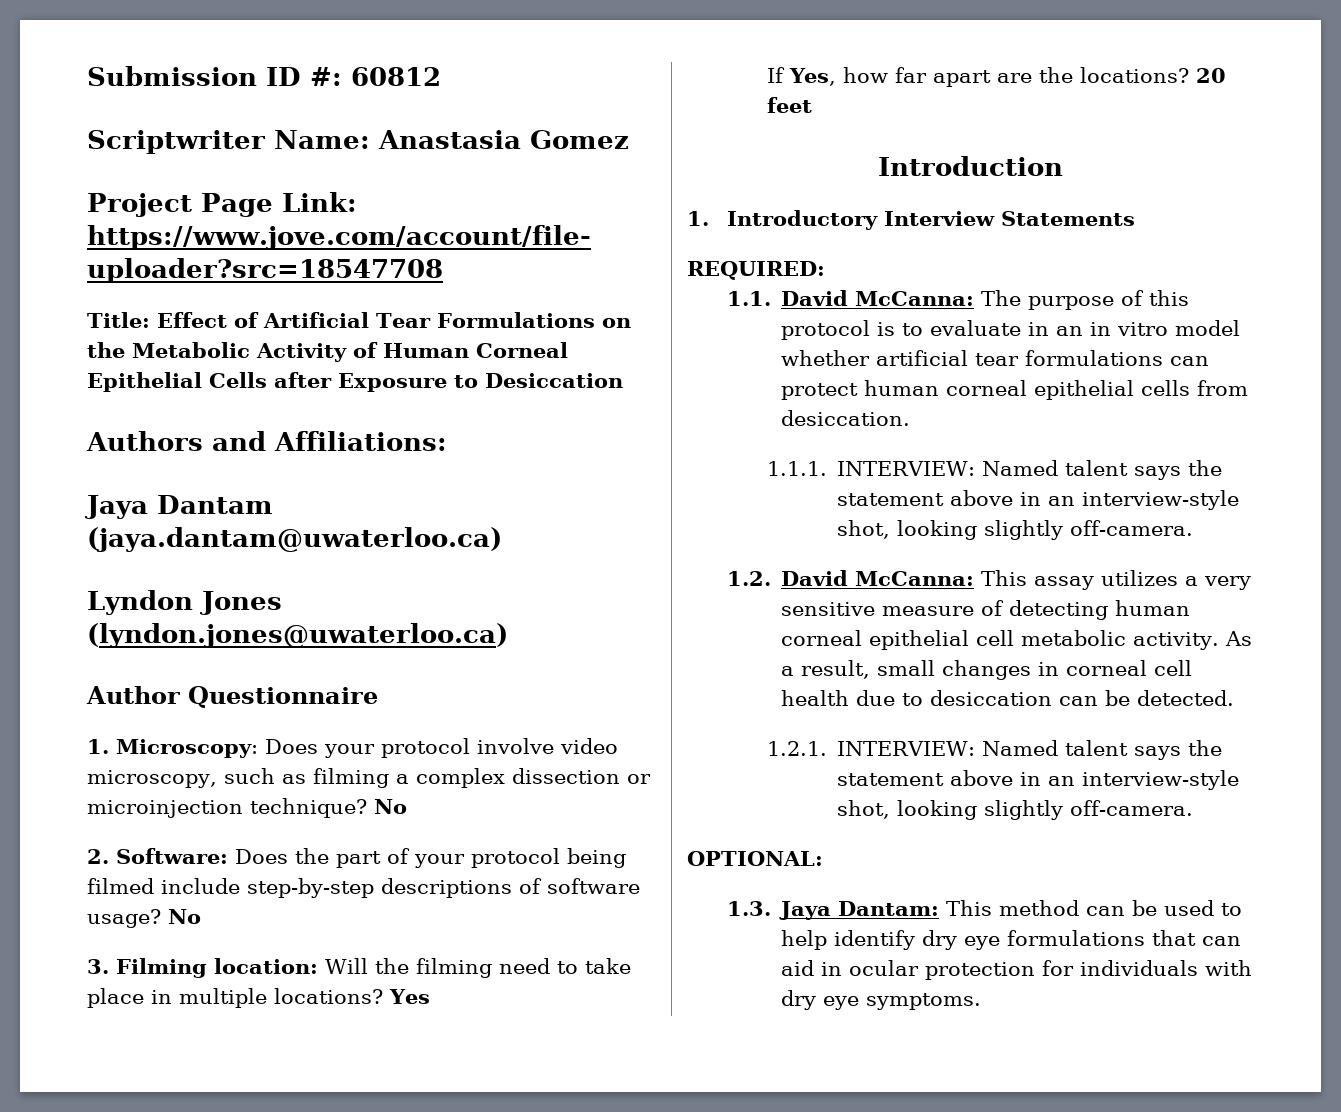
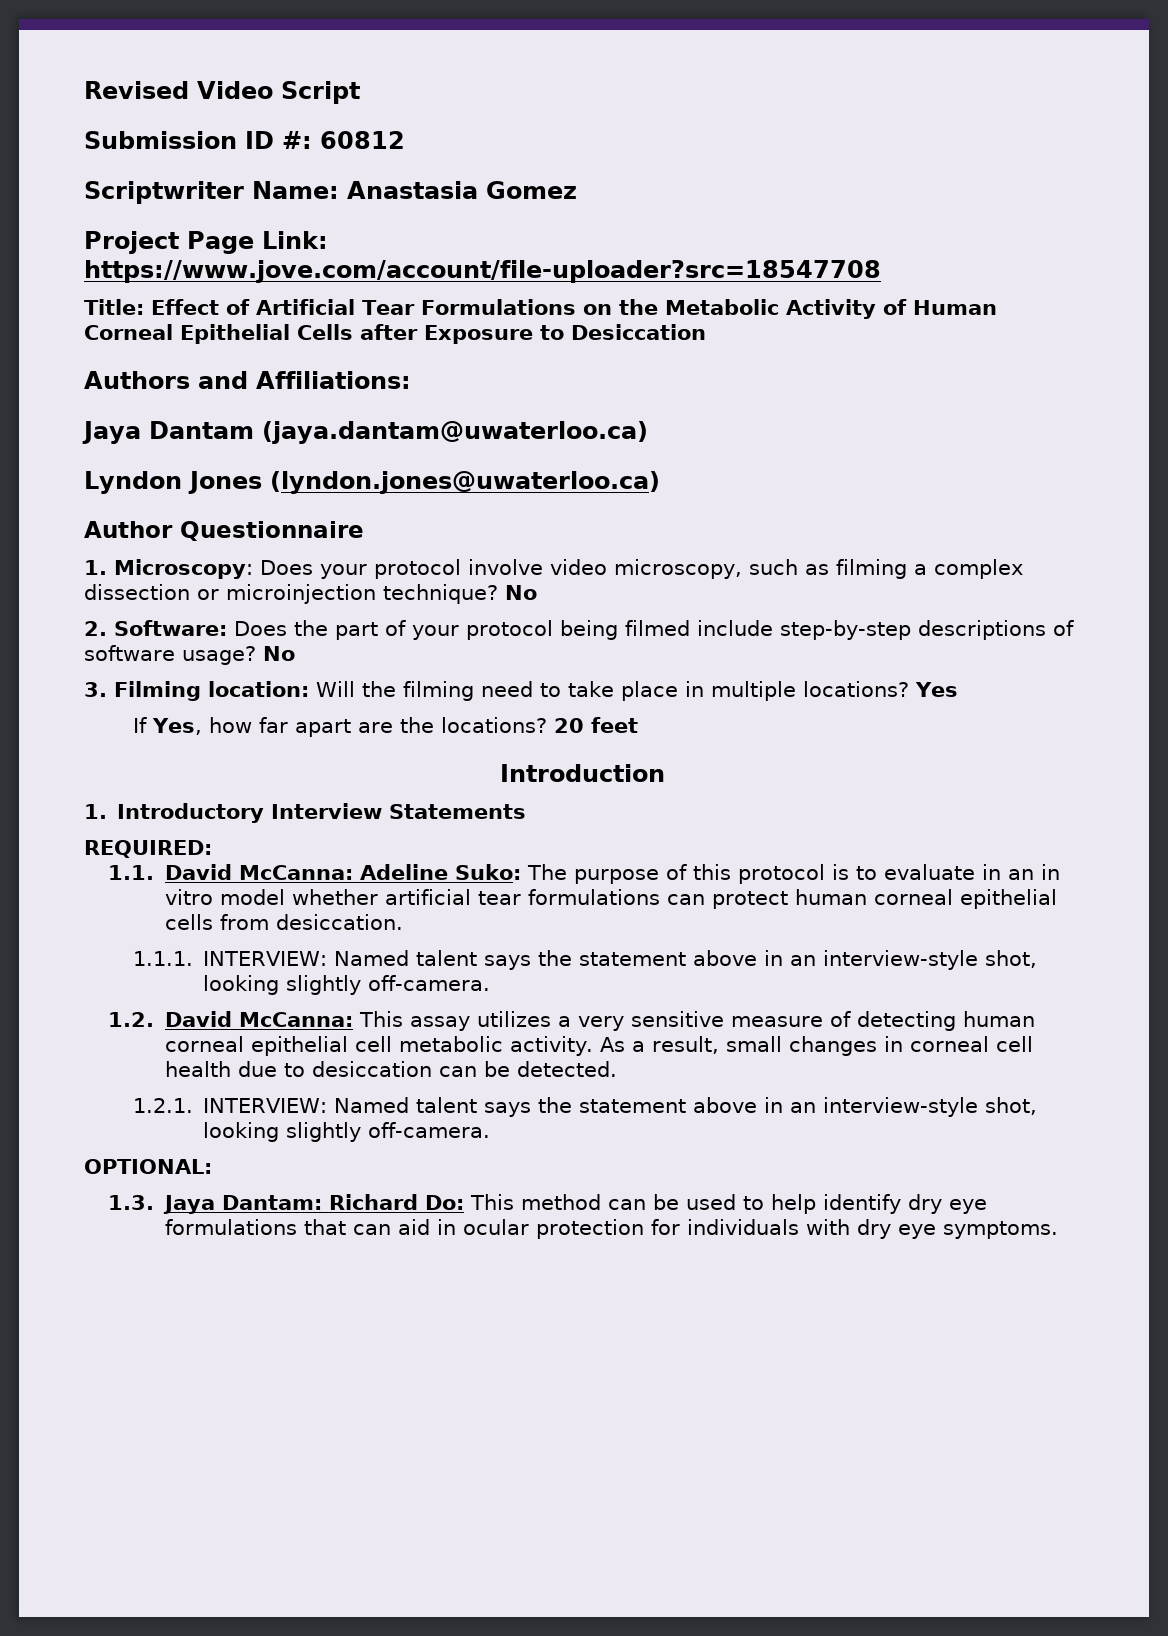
+ Revised Video Script
- 1.1. David McCanna: The purpose of this protocol is to evaluate in an in vitro model whether artificial tear formulations can protect human corneal epithelial cells from desiccation.
+ 1.1. David McCanna: Adeline Suko: The purpose of this protocol is to evaluate in an in vitro model whether artificial tear formulations can protect human corneal epithelial cells from desiccation.
- 1.3. Jaya Dantam: This method can be used to help identify dry eye formulations that can aid in ocular protection for individuals with dry eye symptoms.
+ 1.3. Jaya Dantam: Richard Do: This method can be used to help identify dry eye formulations that can aid in ocular protection for individuals with dry eye symptoms.

